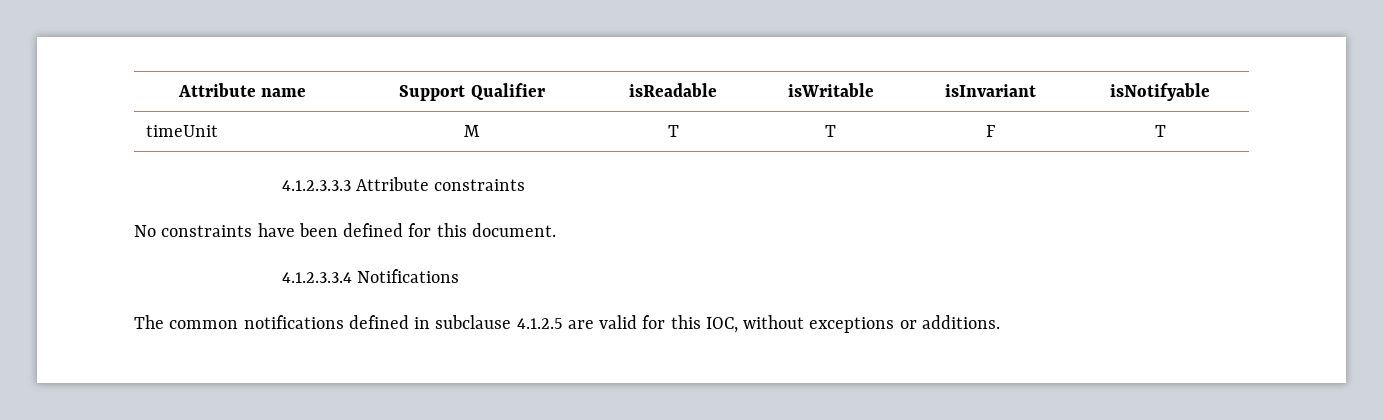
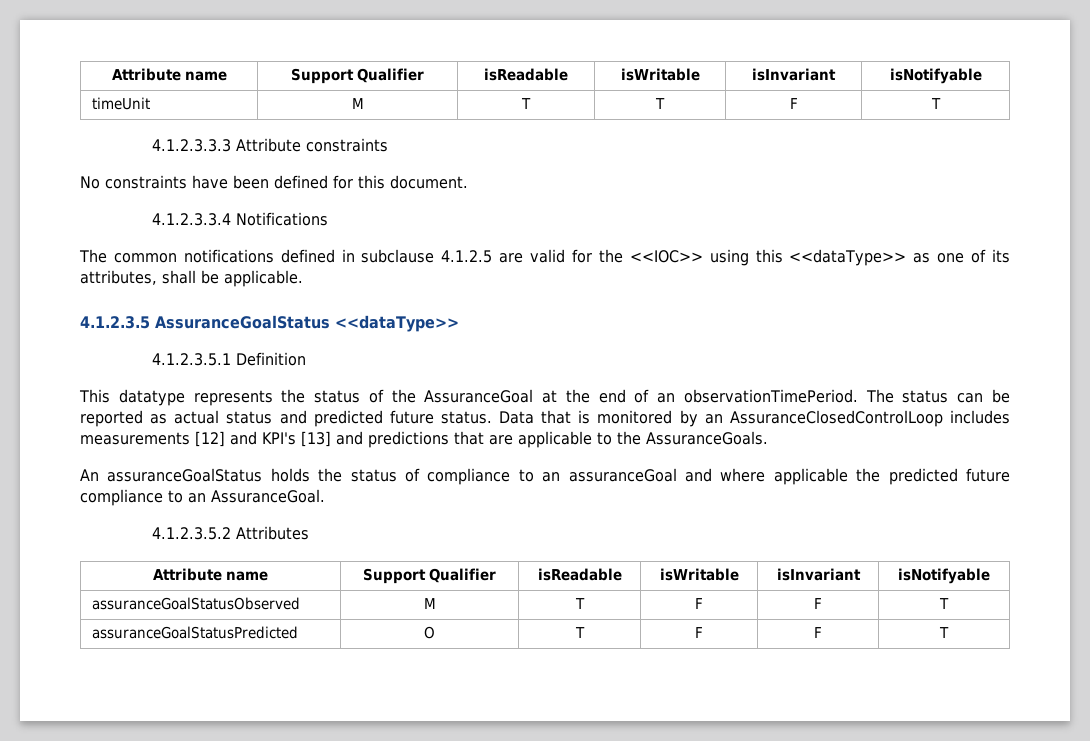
- The common notifications defined in subclause 4.1.2.5 are valid for this IOC, without exceptions or additions.
+ The common notifications defined in subclause 4.1.2.5 are valid for the <<IOC>> using this <<dataType>> as one of its attributes, shall be applicable.
+ 4.1.2.3.5 AssuranceGoalStatus <<dataType>>
+ 4.1.2.3.5.1 Definition
+ This datatype represents the status of the AssuranceGoal at the end of an observationTimePeriod. The status can be reported as actual status and predicted future status. Data that is monitored by an AssuranceClosedControlLoop includes measurements [12] and KPI's [13] and predictions that are applicable to the AssuranceGoals.
+ An assuranceGoalStatus holds the status of compliance to an assuranceGoal and where applicable the predicted future compliance to an AssuranceGoal.
+ 4.1.2.3.5.2 Attributes
+ Attribute name | Support Qualifier | isReadable | isWritable | isInvariant | isNotifyable
+ assuranceGoalStatusObserved | M | T | F | F | T
+ assuranceGoalStatusPredicted | O | T | F | F | T

